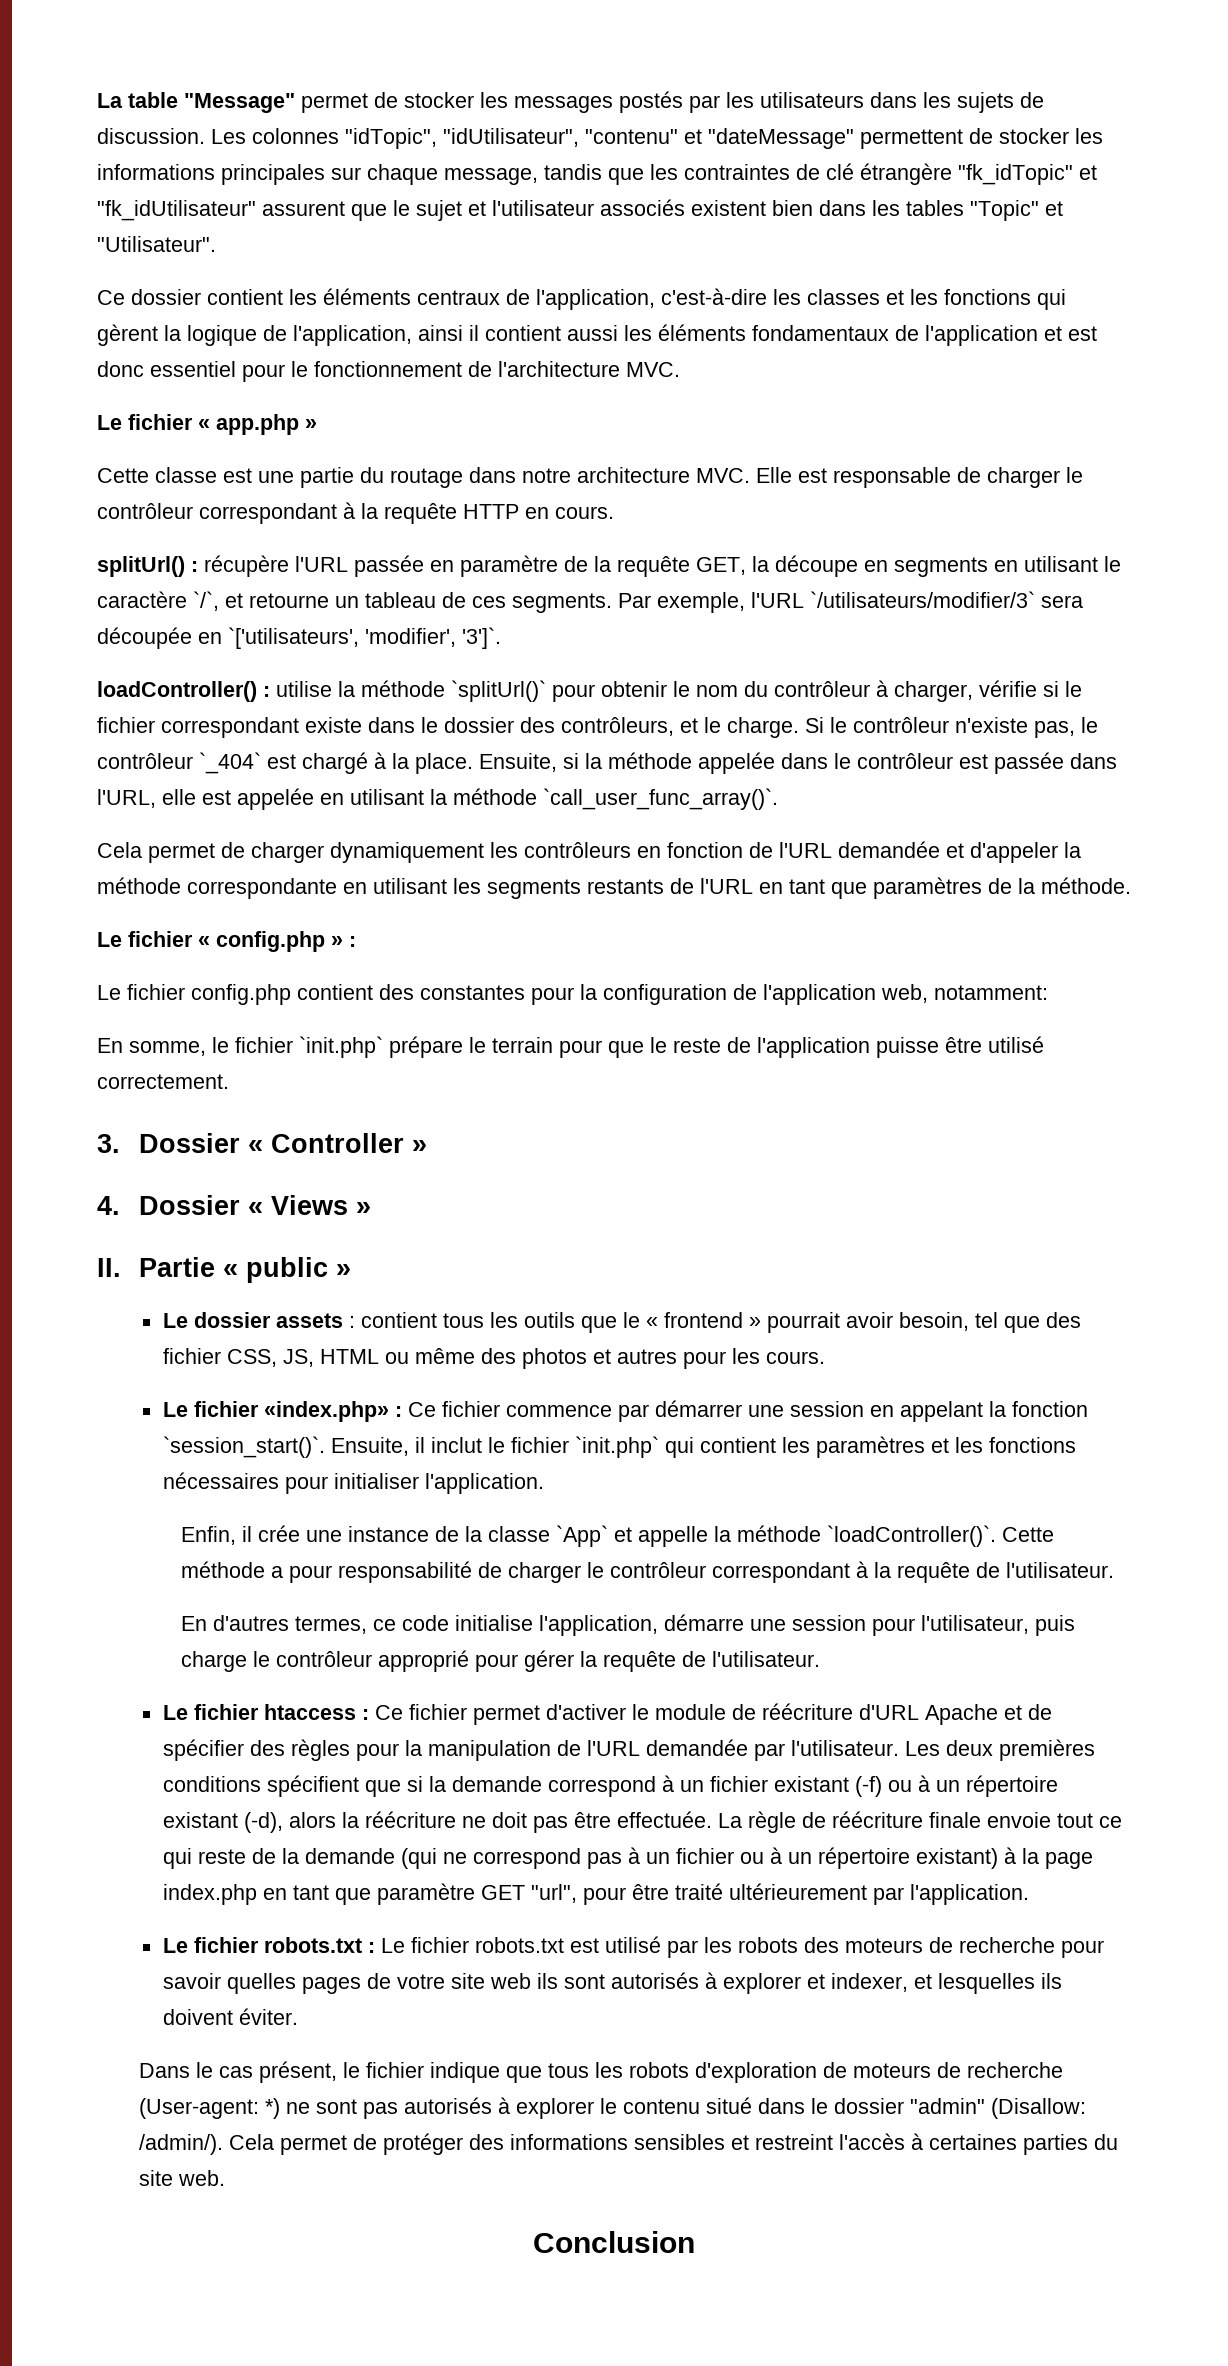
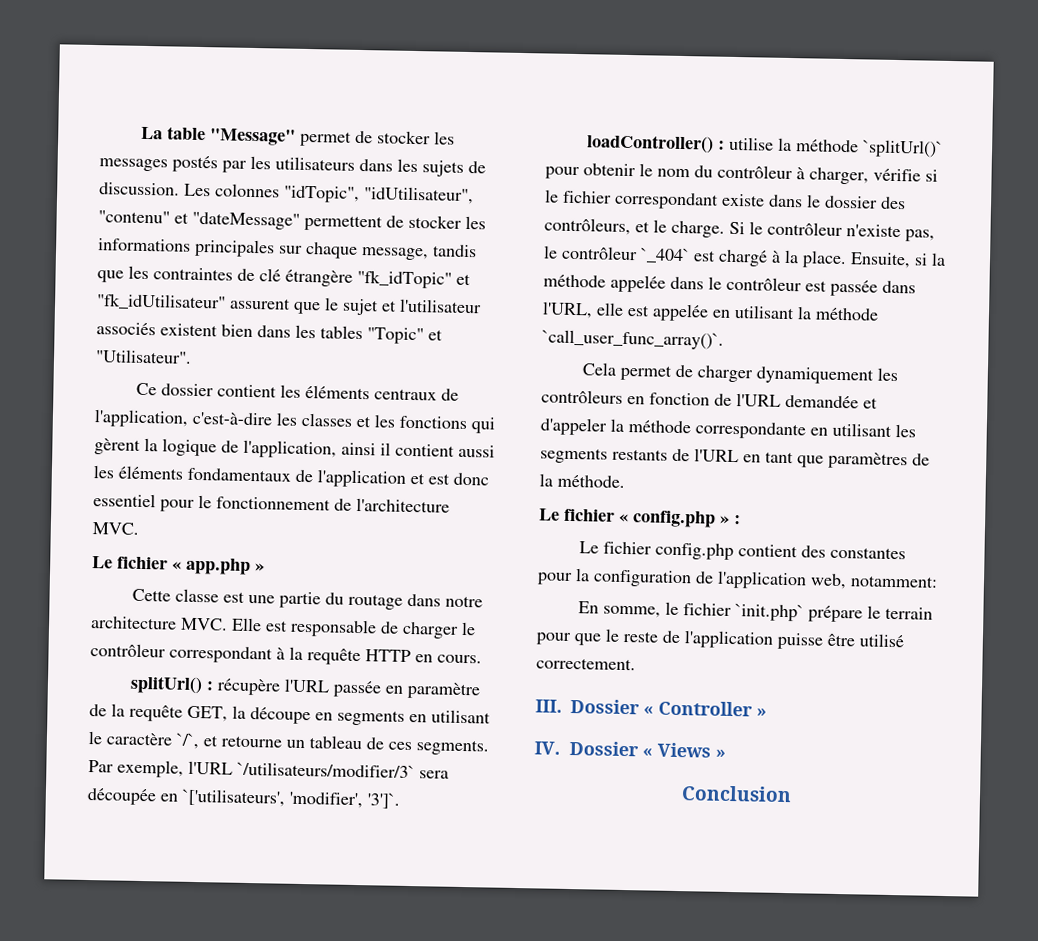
- 3. Dossier « Controller »
+ III. Dossier « Controller »
- 4. Dossier « Views »
+ IV. Dossier « Views »
- II. Partie « public »
- Le dossier assets : contient tous les outils que le « frontend » pourrait avoir besoin, tel que des fichier CSS, JS, HTML ou même des photos et autres pour les cours.
- Le fichier «index.php» : Ce fichier commence par démarrer une session en appelant la fonction `session_start()`. Ensuite, il inclut le fichier `init.php` qui contient les paramètres et les fonctions nécessaires pour initialiser l'application.
- Enfin, il crée une instance de la classe `App` et appelle la méthode `loadController()`. Cette méthode a pour responsabilité de charger le contrôleur correspondant à la requête de l'utilisateur.
- En d'autres termes, ce code initialise l'application, démarre une session pour l'utilisateur, puis charge le contrôleur approprié pour gérer la requête de l'utilisateur.
- Le fichier htaccess : Ce fichier permet d'activer le module de réécriture d'URL Apache et de spécifier des règles pour la manipulation de l'URL demandée par l'utilisateur. Les deux premières conditions spécifient que si la demande correspond à un fichier existant (-f) ou à un répertoire existant (-d), alors la réécriture ne doit pas être effectuée. La règle de réécriture finale envoie tout ce qui reste de la demande (qui ne correspond pas à un fichier ou à un répertoire existant) à la page index.php en tant que paramètre GET "url", pour être traité ultérieurement par l'application.
- Le fichier robots.txt : Le fichier robots.txt est utilisé par les robots des moteurs de recherche pour savoir quelles pages de votre site web ils sont autorisés à explorer et indexer, et lesquelles ils doivent éviter.
- Dans le cas présent, le fichier indique que tous les robots d'exploration de moteurs de recherche (User-agent: *) ne sont pas autorisés à explorer le contenu situé dans le dossier "admin" (Disallow: /admin/). Cela permet de protéger des informations sensibles et restreint l'accès à certaines parties du site web.

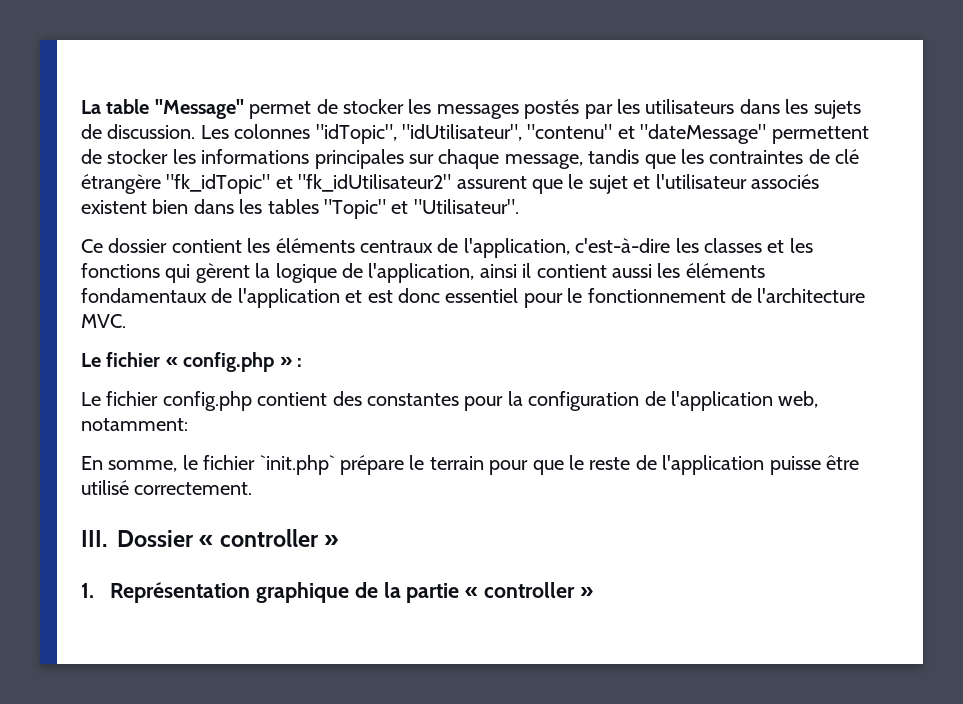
- Les colonnes "idTopic", "idUtilisateur", "contenu" et "dateMessage" permettent de stocker les informations principales sur chaque message, tandis que les contraintes de clé étrangère "fk_idTopic" et "fk_idUtilisateur" assurent que le sujet et l'utilisateur associés existent bien dans les tables "Topic" et "Utilisateur".
+ Les colonnes "idTopic", "idUtilisateur", "contenu" et "dateMessage" permettent de stocker les informations principales sur chaque message, tandis que les contraintes de clé étrangère "fk_idTopic" et "fk_idUtilisateur2" assurent que le sujet et l'utilisateur associés existent bien dans les tables "Topic" et "Utilisateur".
- Le fichier « app.php »
- Cette classe est une partie du routage dans notre architecture MVC. Elle est responsable de charger le contrôleur correspondant à la requête HTTP en cours.
- splitUrl() : récupère l'URL passée en paramètre de la requête GET, la découpe en segments en utilisant le caractère `/`, et retourne un tableau de ces segments. Par exemple, l'URL `/utilisateurs/modifier/3` sera découpée en `['utilisateurs', 'modifier', '3']`.
- loadController() : utilise la méthode `splitUrl()` pour obtenir le nom du contrôleur à charger, vérifie si le fichier correspondant existe dans le dossier des contrôleurs, et le charge. Si le contrôleur n'existe pas, le contrôleur `_404` est chargé à la place. Ensuite, si la méthode appelée dans le contrôleur est passée dans l'URL, elle est appelée en utilisant la méthode `call_user_func_array()`.
- Cela permet de charger dynamiquement les contrôleurs en fonction de l'URL demandée et d'appeler la méthode correspondante en utilisant les segments restants de l'URL en tant que paramètres de la méthode.
- III. Dossier « Controller »
- IV. Dossier « Views »
- Conclusion
+ III. Dossier « controller »
+ 1. Représentation graphique de la partie « controller »

